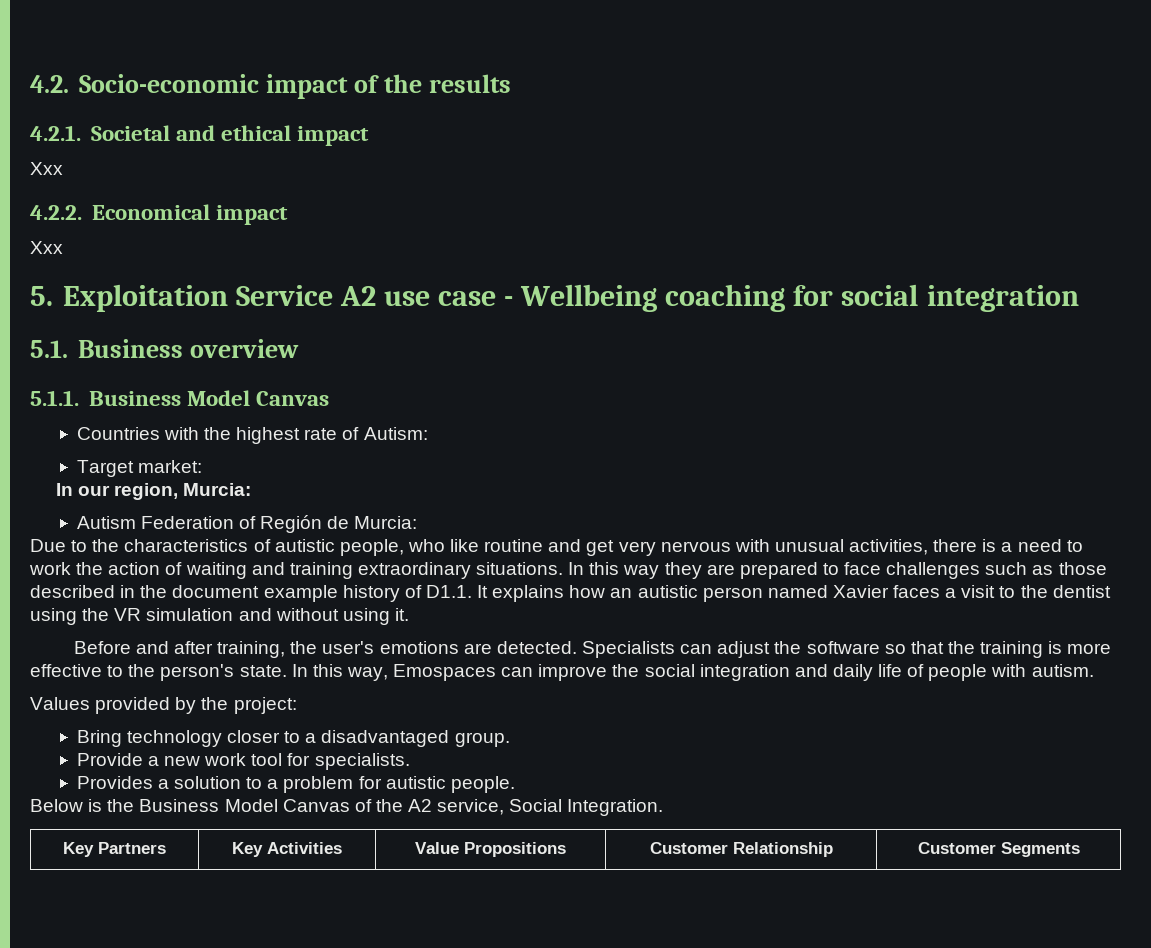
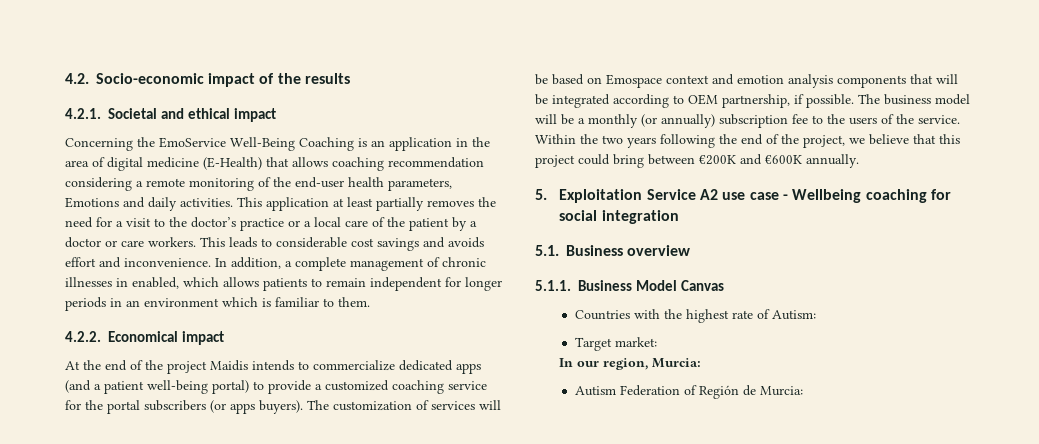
  4.2.1. Societal and ethical impact
- Xxx
+ Concerning the EmoService Well-Being Coaching is an application in the area of digital medicine (E-Health) that allows coaching recommendation considering a remote monitoring of the end-user health parameters, Emotions and daily activities. This application at least partially removes the need for a visit to the doctor’s practice or a local care of the patient by a doctor or care workers. This leads to considerable cost savings and avoids effort and inconvenience. In addition, a complete management of chronic illnesses in enabled, which allows patients to remain independent for longer periods in an environment which is familiar to them.
  4.2.2. Economical impact
- Xxx
+ At the end of the project Maidis intends to commercialize dedicated apps (and a patient well-being portal) to provide a customized coaching service for the portal subscribers (or apps buyers). The customization of services will be based on Emospace context and emotion analysis components that will be integrated according to OEM partnership, if possible. The business model will be a monthly (or annually) subscription fee to the users of the service. Within the two years following the end of the project, we believe that this project could bring between €200K and €600K annually.
- Due to the characteristics of autistic people, who like routine and get very nervous with unusual activities, there is a need to work the action of waiting and training extraordinary situations. In this way they are prepared to face challenges such as those described in the document example history of D1.1. It explains how an autistic person named Xavier faces a visit to the dentist using the VR simulation and without using it.
- Before and after training, the user's emotions are detected. Specialists can adjust the software so that the training is more effective to the person's state. In this way, Emospaces can improve the social integration and daily life of people with autism.
- Values provided by the project:
- Bring technology closer to a disadvantaged group.
- Provide a new work tool for specialists.
- Provides a solution to a problem for autistic people.
- Below is the Business Model Canvas of the A2 service, Social Integration.
- Key Partners | Key Activities | Value Propositions | Customer Relationship | Customer Segments

